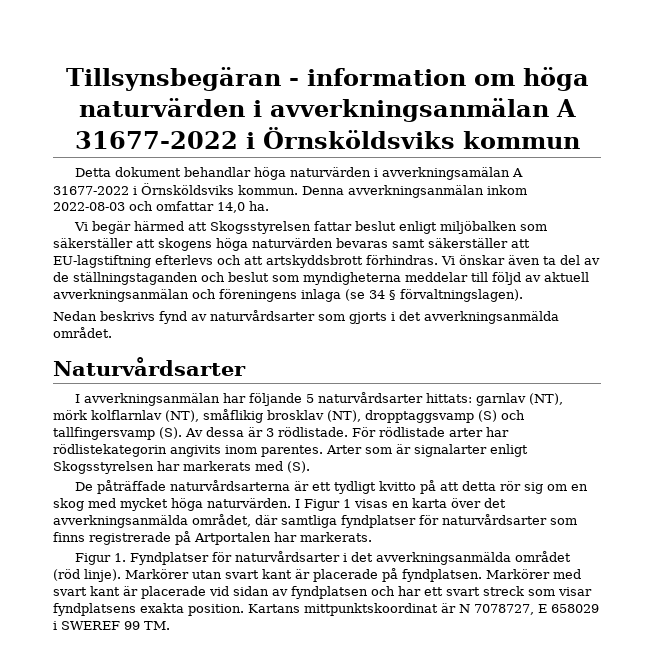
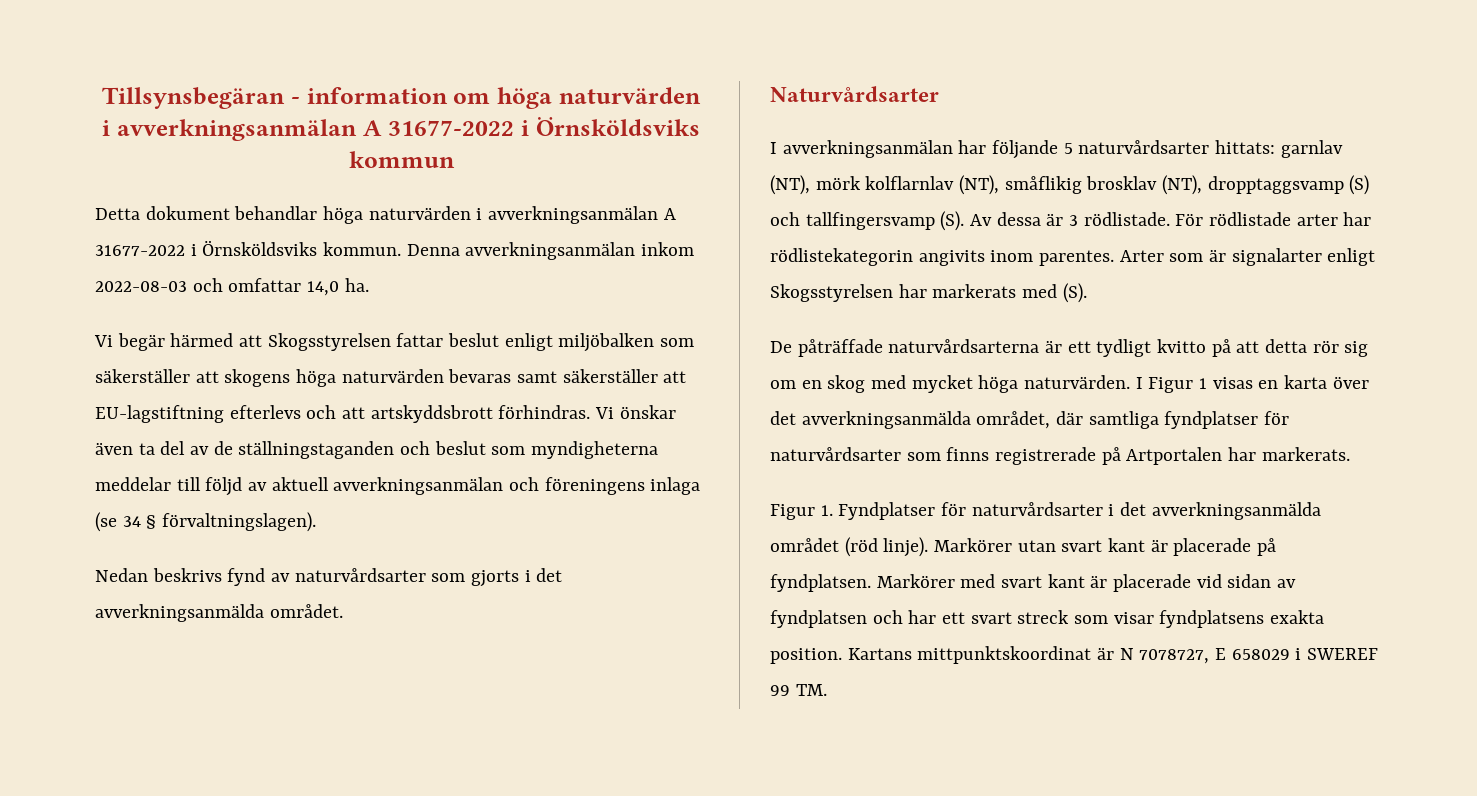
- Detta dokument behandlar höga naturvärden i avverkningsamälan A 31677-2022 i Örnsköldsviks kommun.
+ Detta dokument behandlar höga naturvärden i avverkningsanmälan A 31677-2022 i Örnsköldsviks kommun.

